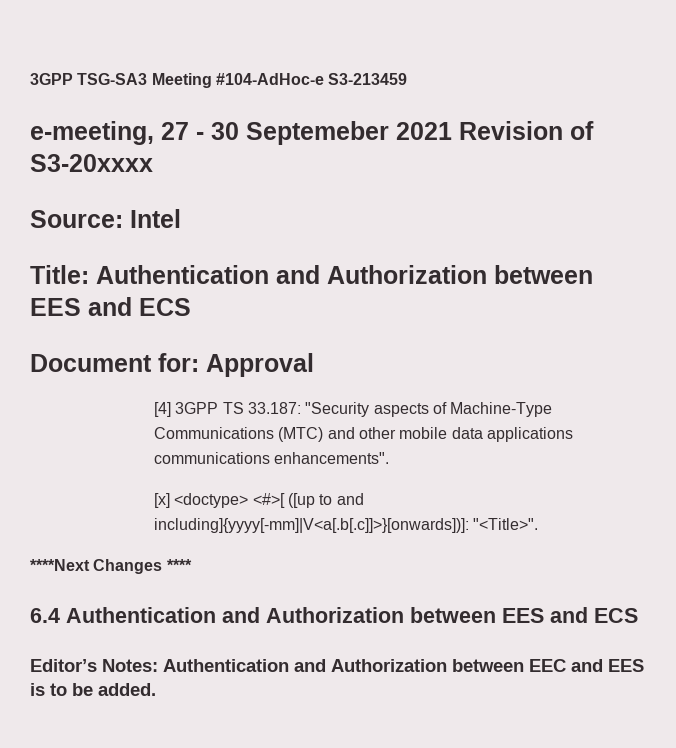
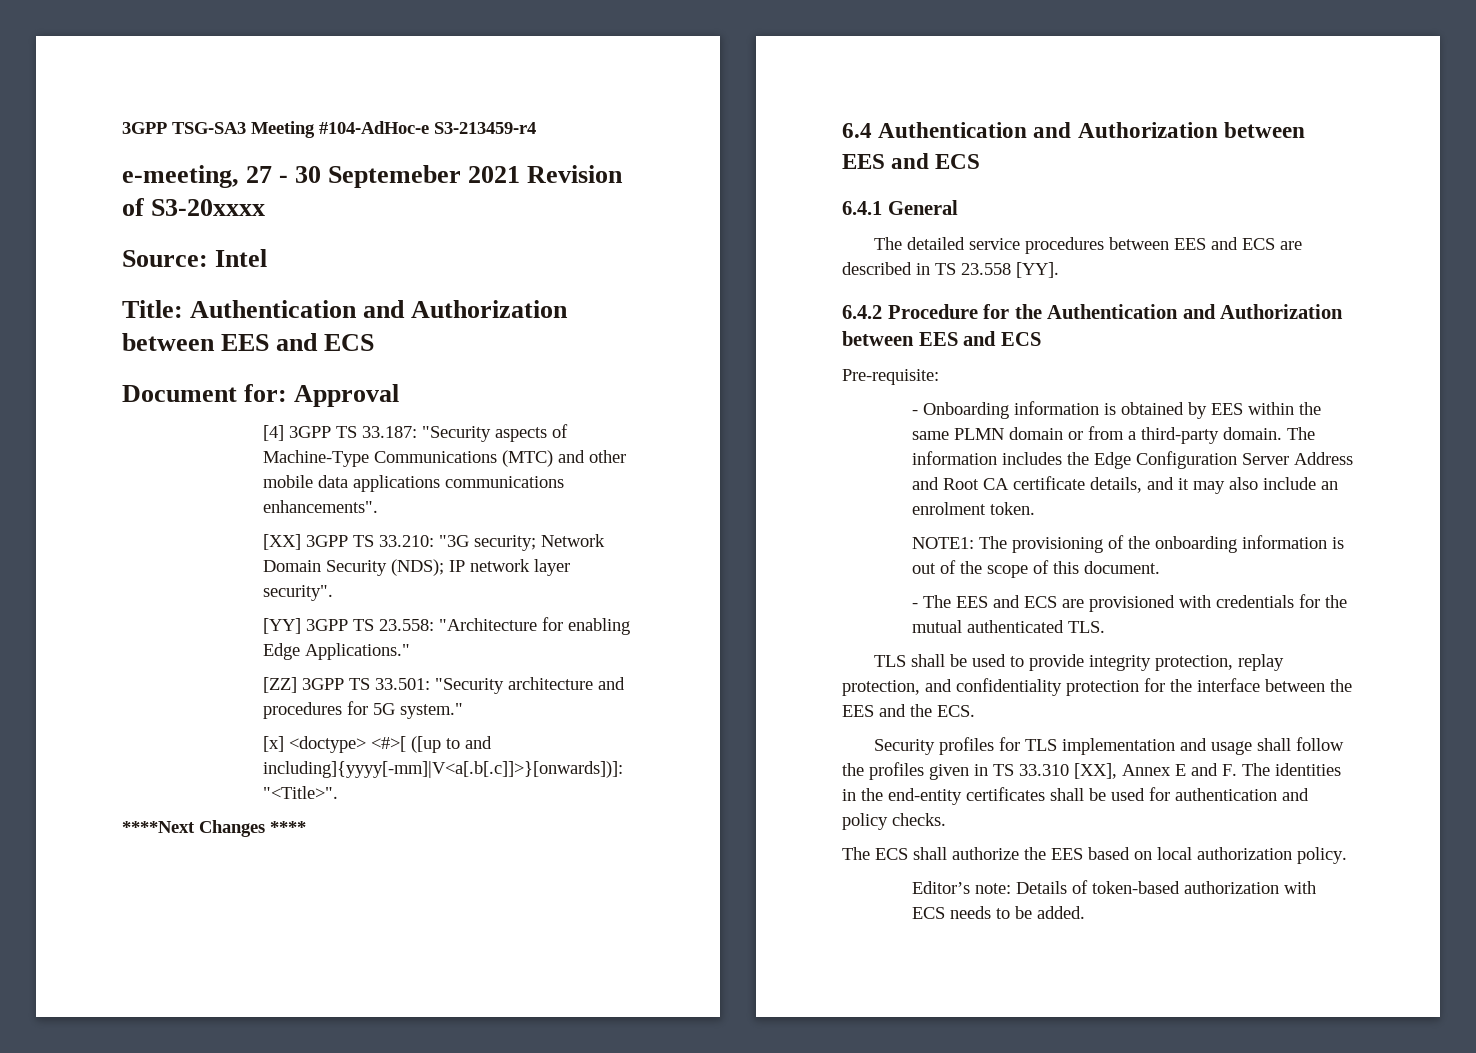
- 3GPP TSG-SA3 Meeting #104-AdHoc-e S3-213459
+ 3GPP TSG-SA3 Meeting #104-AdHoc-e S3-213459-r4
+ [XX] 3GPP TS 33.210: "3G security; Network Domain Security (NDS); IP network layer security".
+ [YY] 3GPP TS 23.558: "Architecture for enabling Edge Applications."
+ [ZZ] 3GPP TS 33.501: "Security architecture and procedures for 5G system."
- Editor’s Notes: Authentication and Authorization between EEC and EES is to be added.
+ 6.4.1 General
+ The detailed service procedures between EES and ECS are described in TS 23.558 [YY].
+ 6.4.2 Procedure for the Authentication and Authorization between EES and ECS
+ Pre-requisite:
+ - Onboarding information is obtained by EES within the same PLMN domain or from a third-party domain. The information includes the Edge Configuration Server Address and Root CA certificate details, and it may also include an enrolment token.
+ NOTE1: The provisioning of the onboarding information is out of the scope of this document.
+ - The EES and ECS are provisioned with credentials for the mutual authenticated TLS.
+ TLS shall be used to provide integrity protection, replay protection, and confidentiality protection for the interface between the EES and the ECS.
+ Security profiles for TLS implementation and usage shall follow the profiles given in TS 33.310 [XX], Annex E and F. The identities in the end-entity certificates shall be used for authentication and policy checks.
+ The ECS shall authorize the EES based on local authorization policy.
+ Editor’s note: Details of token-based authorization with ECS needs to be added.

